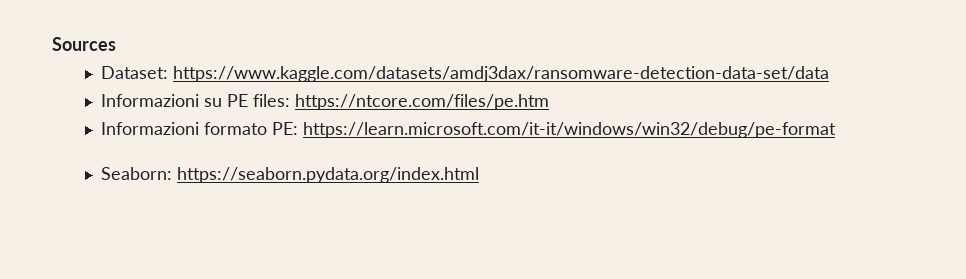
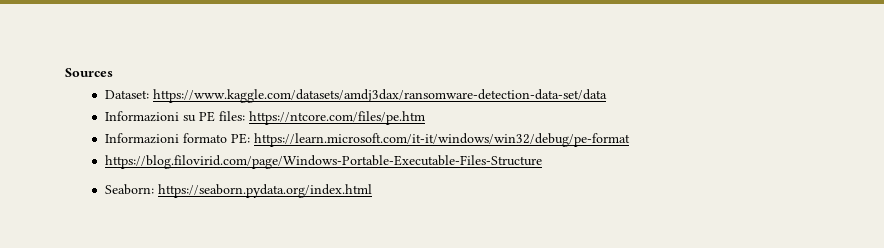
+ https://blog.filovirid.com/page/Windows-Portable-Executable-Files-Structure

